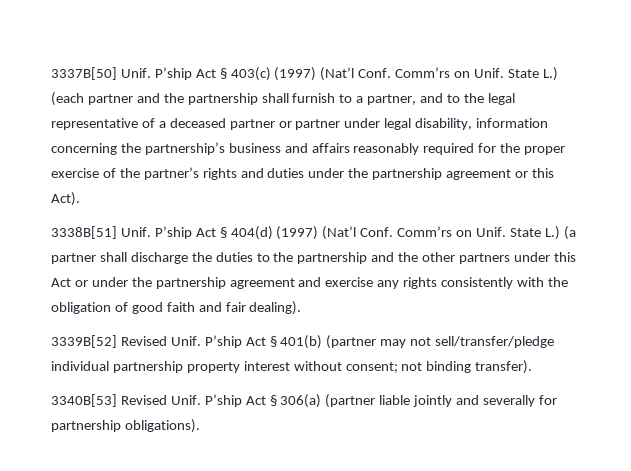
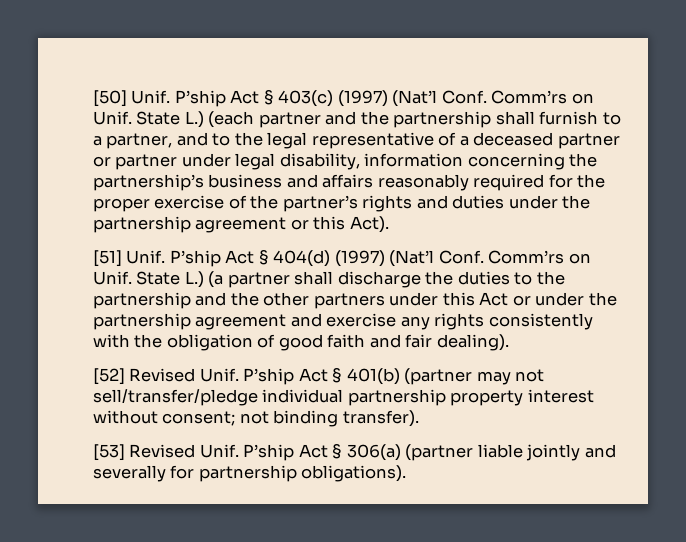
- 3337B[50] Unif.
+ [50] Unif.
- 3338B[51] Unif.
+ [51] Unif.
- 3339B[52] Revised Unif.
+ [52] Revised Unif.
- 3340B[53] Revised Unif.
+ [53] Revised Unif.

